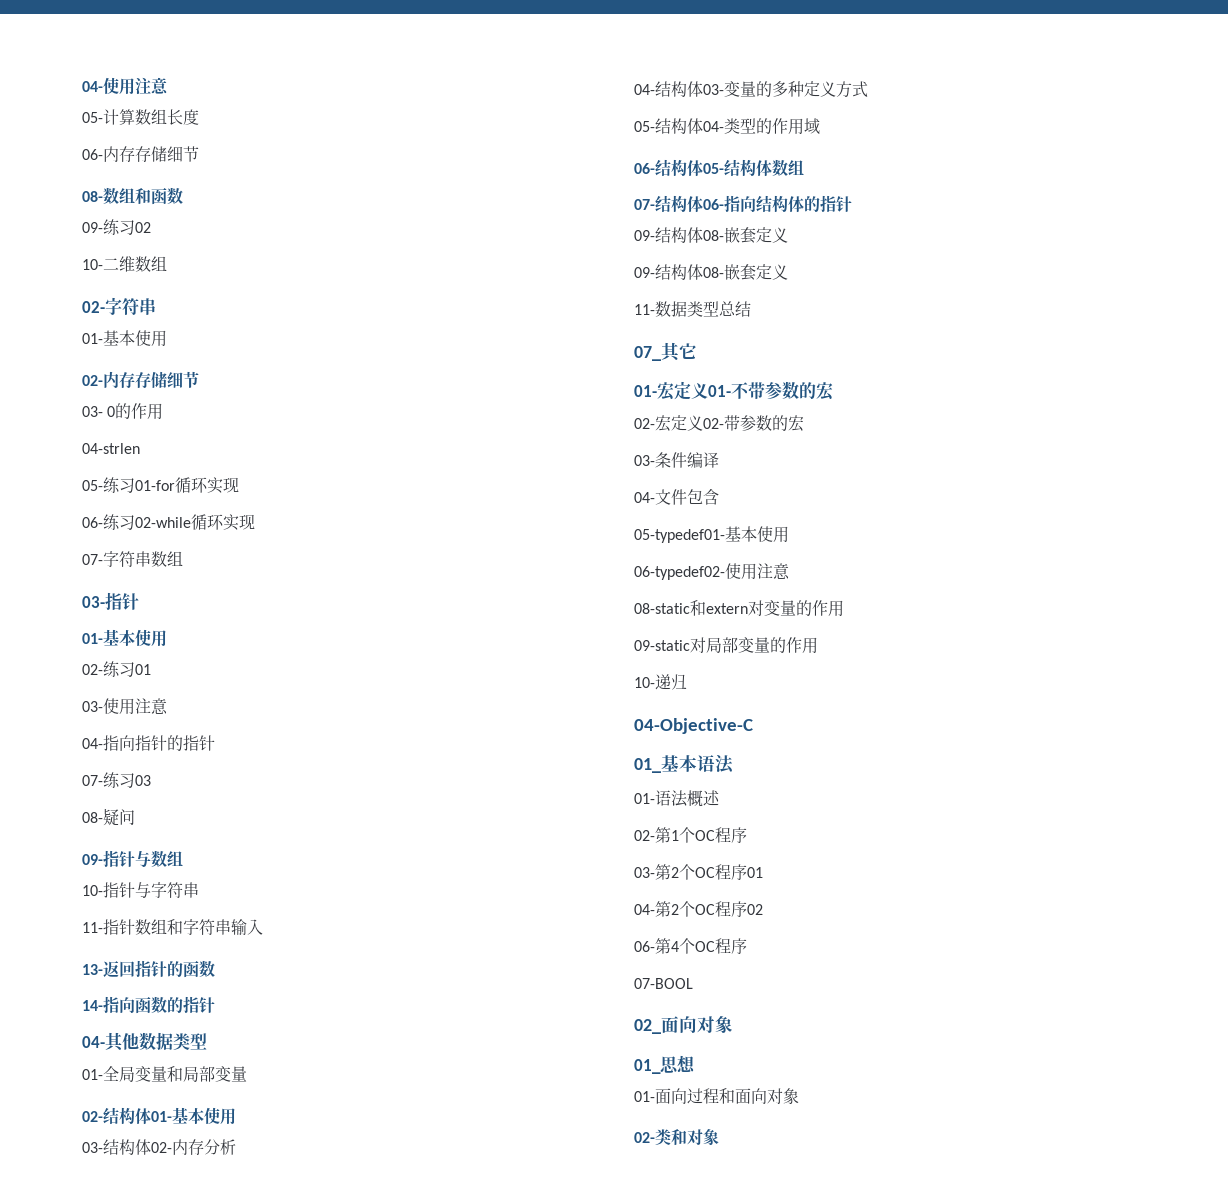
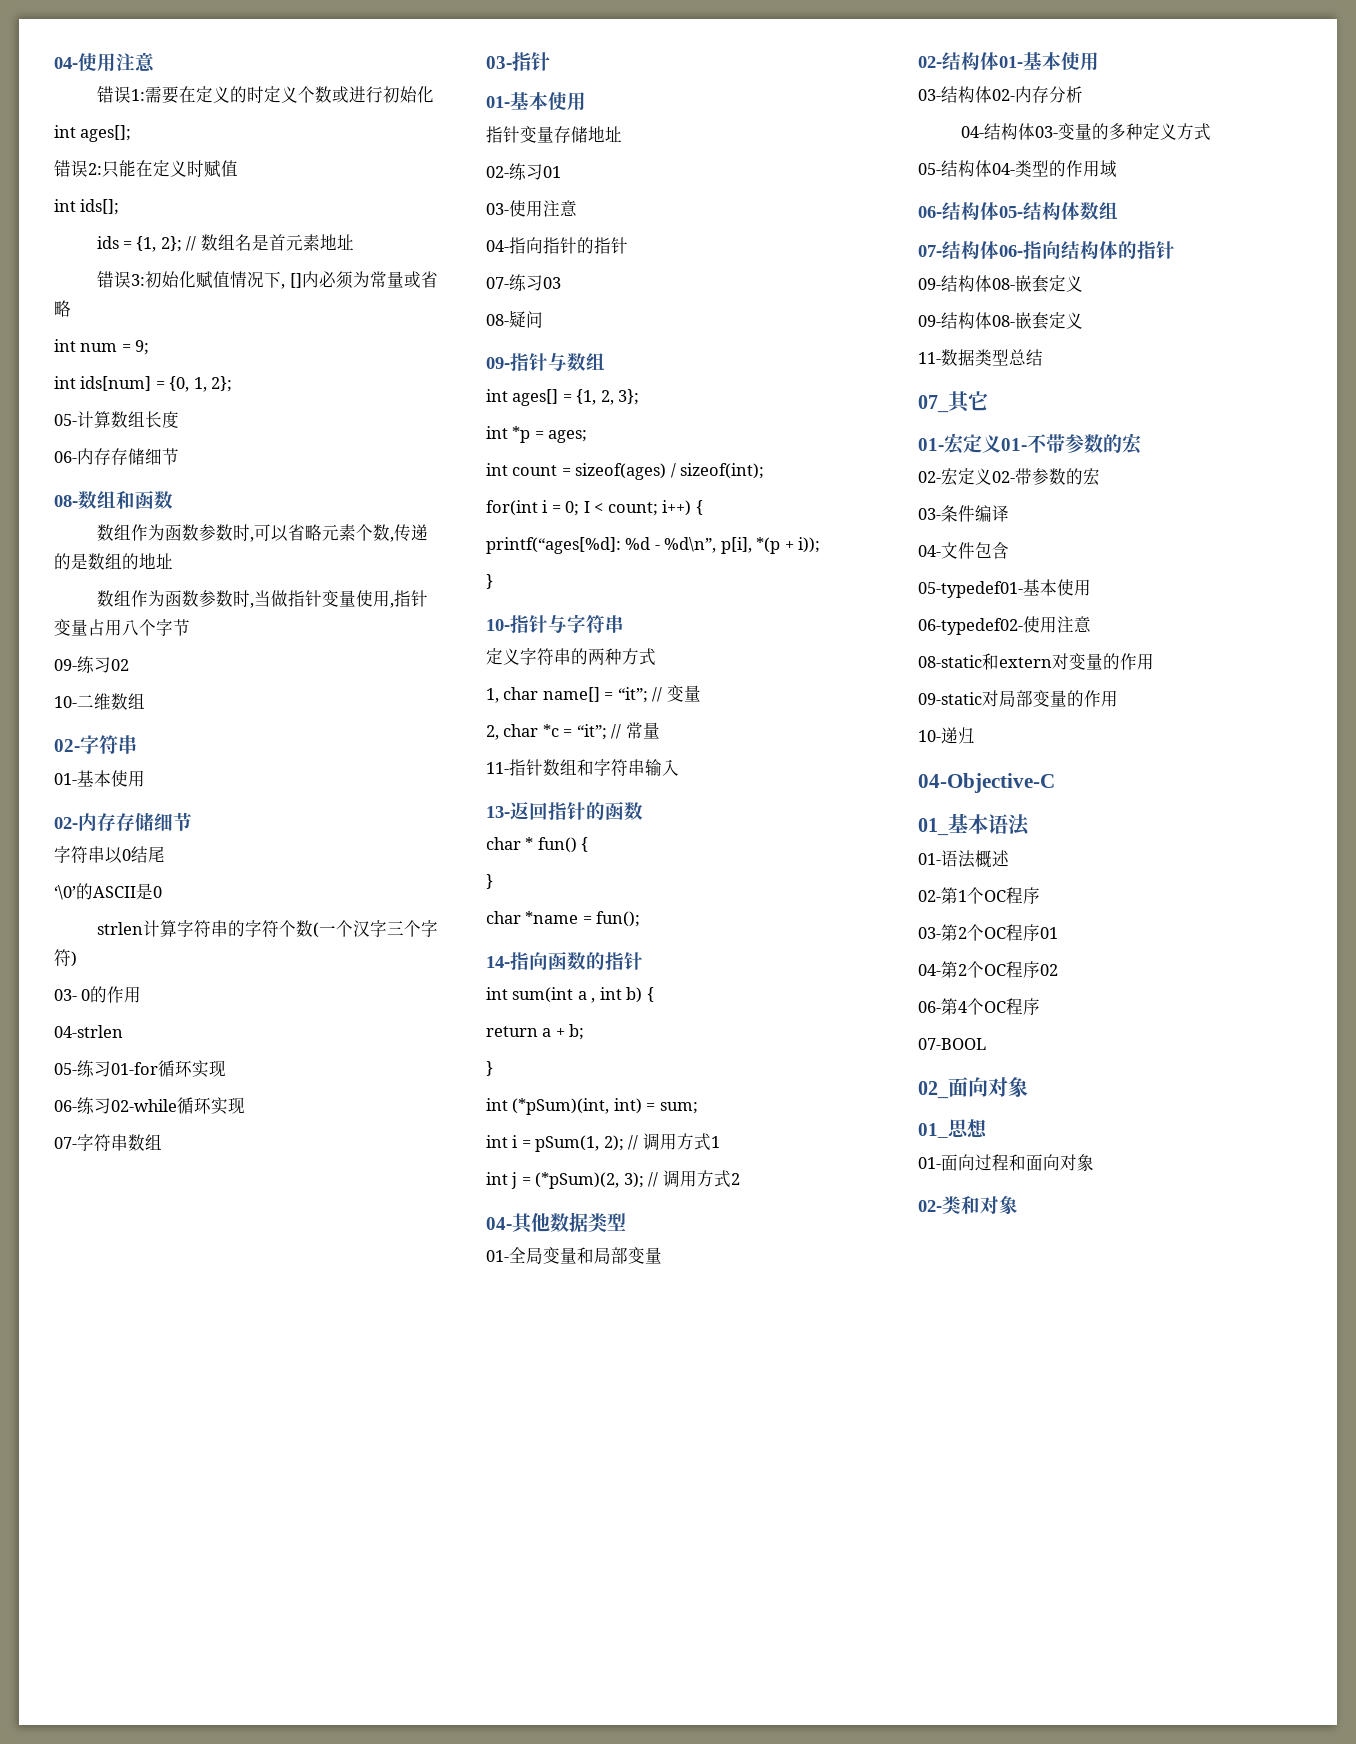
+ 错误1:需要在定义的时定义个数或进行初始化
+ int ages[];
+ 错误2:只能在定义时赋值
+ int ids[];
+ ids = {1, 2}; // 数组名是首元素地址
+ 错误3:初始化赋值情况下, []内必须为常量或省略
+ int num = 9;
+ int ids[num] = {0, 1, 2};
+ 数组作为函数参数时,可以省略元素个数,传递的是数组的地址
+ 数组作为函数参数时,当做指针变量使用,指针变量占用八个字节
+ 字符串以0结尾
+ ‘\0’的ASCII是0
+ strlen计算字符串的字符个数(一个汉字三个字符)
+ 指针变量存储地址
+ int ages[] = {1, 2, 3};
+ int *p = ages;
+ int count = sizeof(ages) / sizeof(int);
+ for(int i = 0; I < count; i++) {
+ printf(“ages[%d]: %d - %d\n”, p[i], *(p + i));
+ }
  10-指针与字符串
+ 定义字符串的两种方式
+ 1, char name[] = “it”; // 变量
+ 2, char *c = “it”; // 常量
+ char * fun() {
+ }
+ char *name = fun();
+ int sum(int a , int b) {
+ return a + b;
+ }
+ int (*pSum)(int, int) = sum;
+ int i = pSum(1, 2); // 调用方式1
+ int j = (*pSum)(2, 3); // 调用方式2

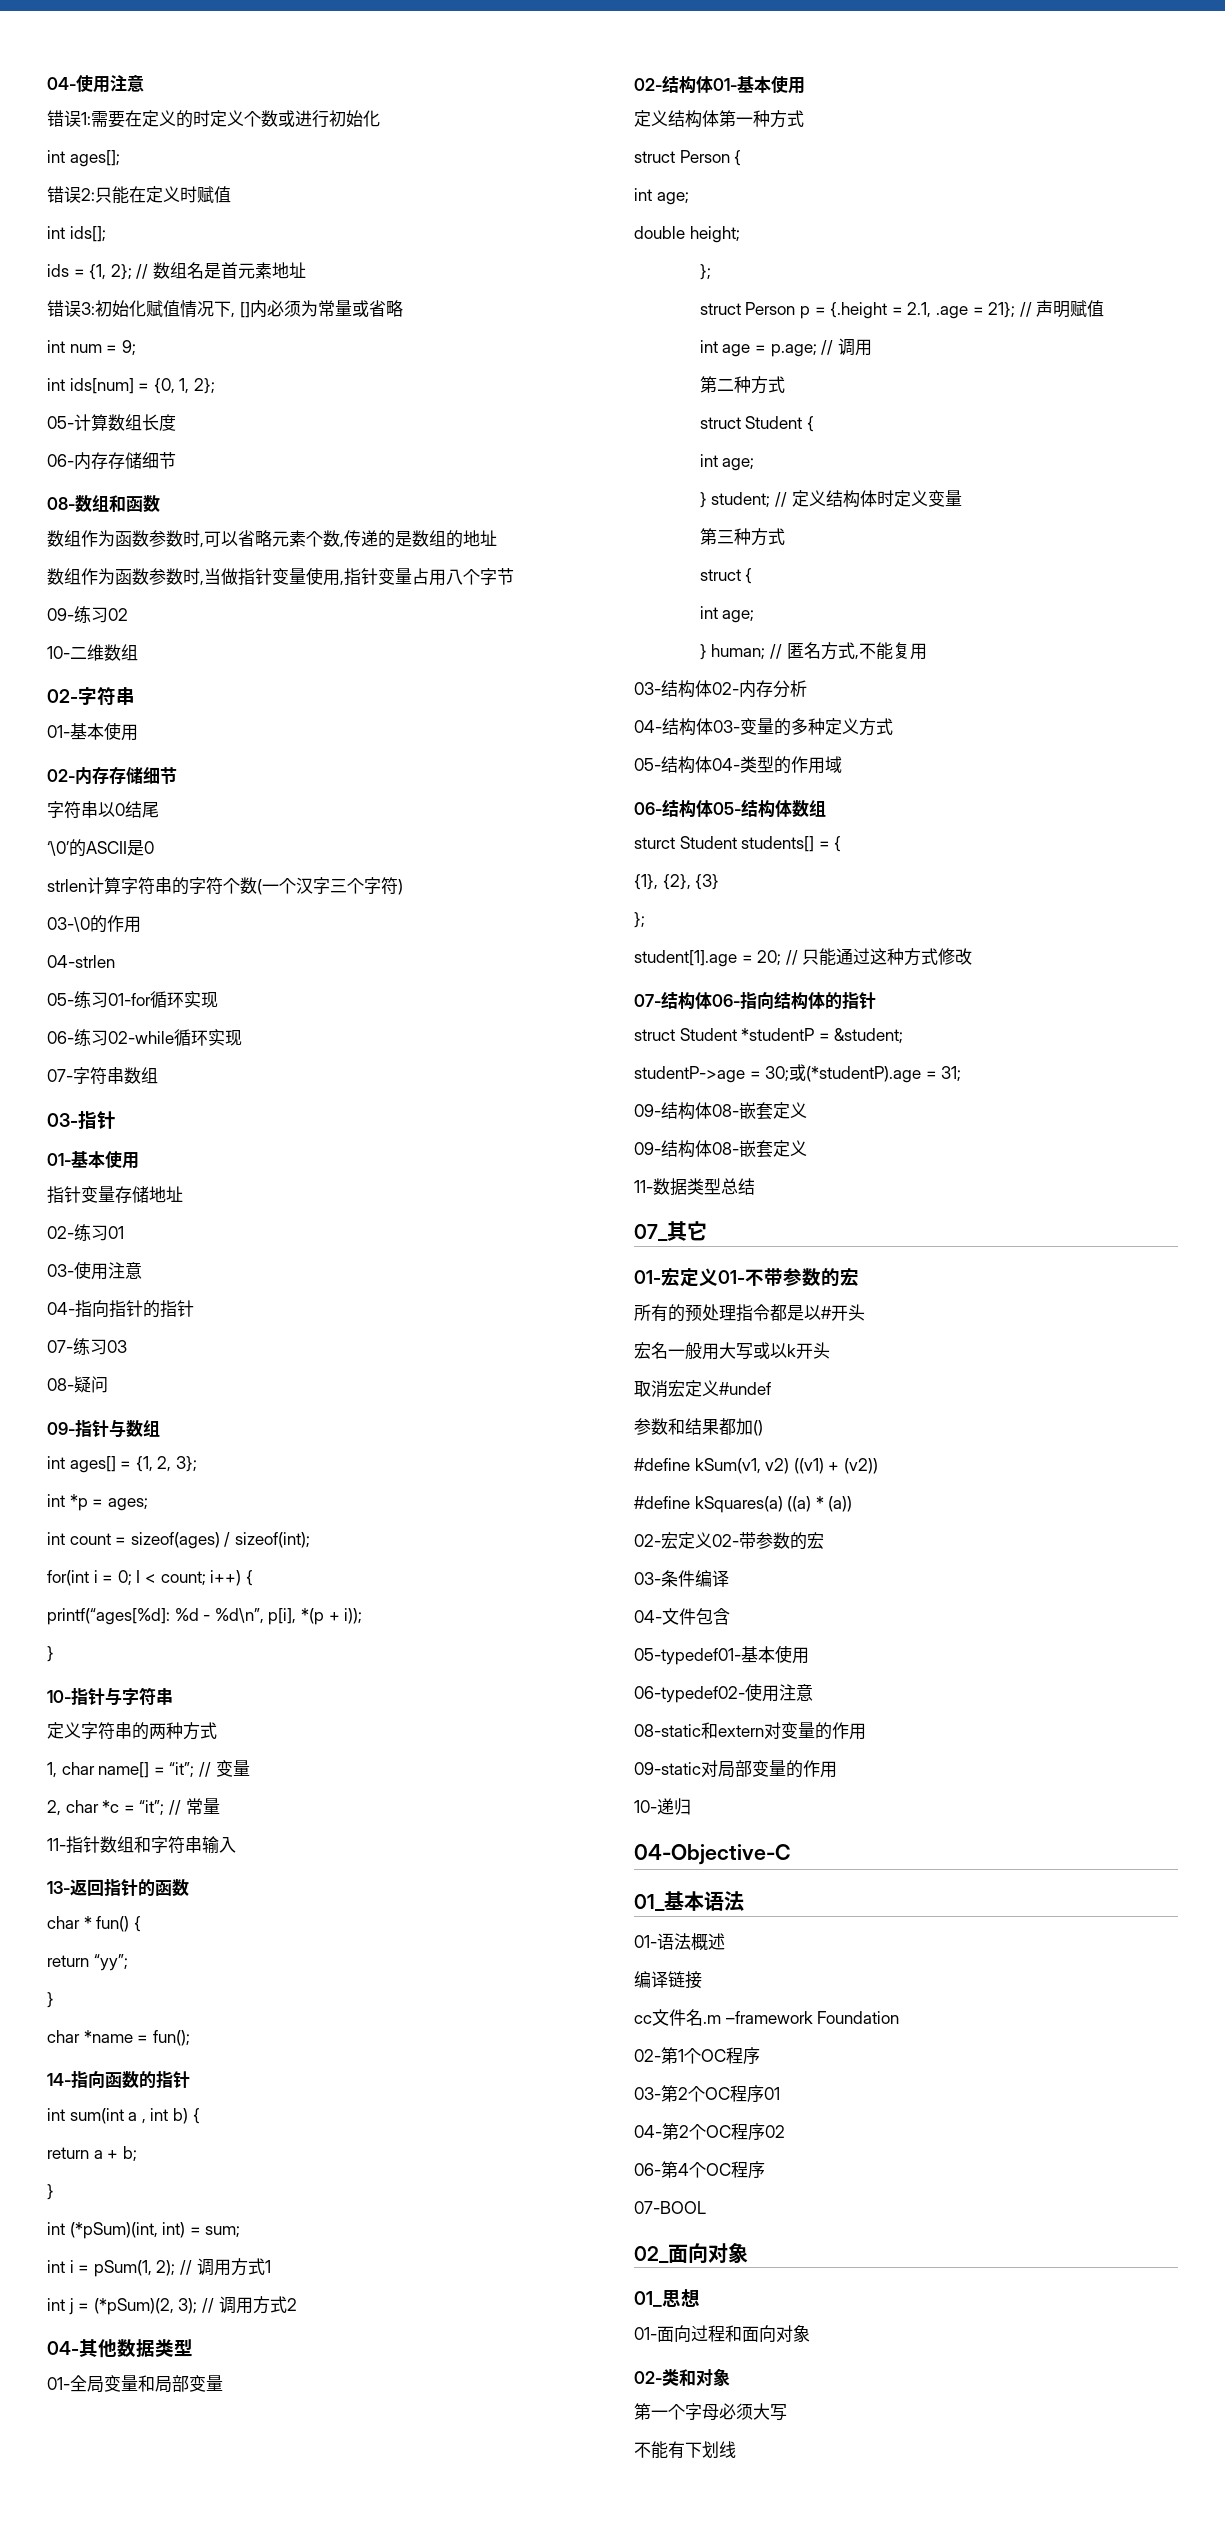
- 03- 0的作用
+ 03-\0的作用
+ return “yy”;
+ 定义结构体第一种方式
+ struct Person {
+ int age;
+ double height;
+ };
+ struct Person p = {.height = 2.1, .age = 21}; // 声明赋值
+ int age = p.age; // 调用
+ 第二种方式
+ struct Student {
+ int age;
+ } student; // 定义结构体时定义变量
+ 第三种方式
+ struct {
+ int age;
+ } human; // 匿名方式,不能复用
+ sturct Student students[] = {
+ {1}, {2}, {3}
+ };
+ student[1].age = 20; // 只能通过这种方式修改
+ struct Student *studentP = &student;
+ studentP->age = 30;或(*studentP).age = 31;
+ 所有的预处理指令都是以#开头
+ 宏名一般用大写或以k开头
+ 取消宏定义#undef
+ 参数和结果都加()
+ #define kSum(v1, v2) ((v1) + (v2))
+ #define kSquares(a) ((a) * (a))
+ 编译链接
+ cc文件名.m –framework Foundation
+ 第一个字母必须大写
+ 不能有下划线

